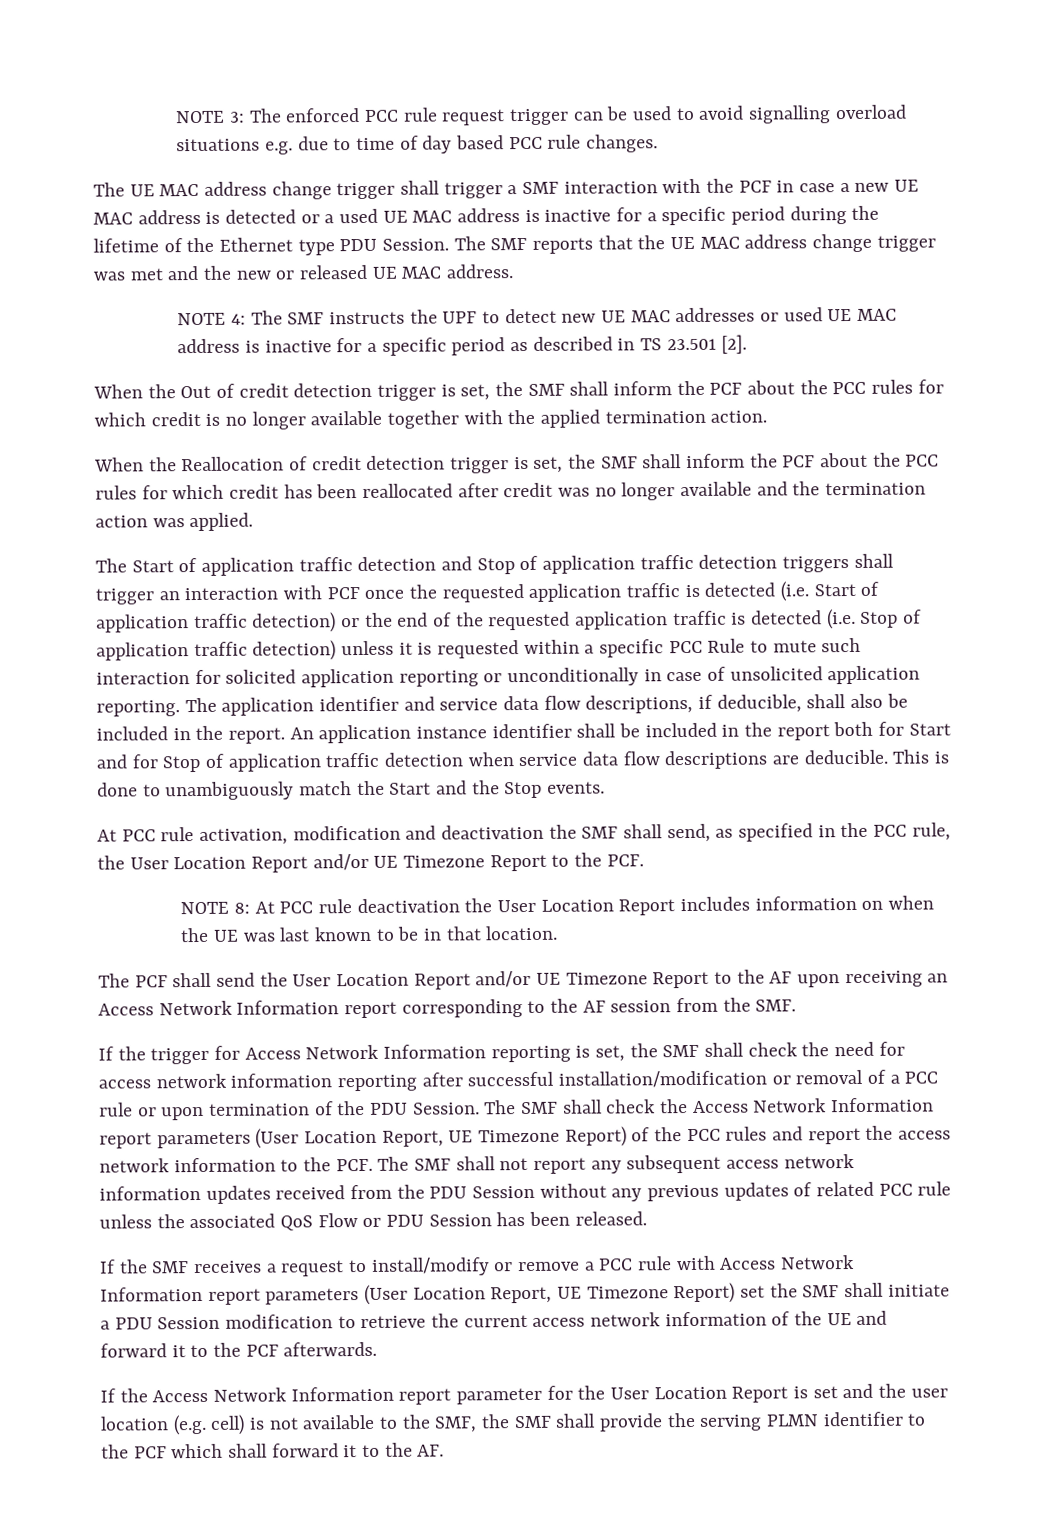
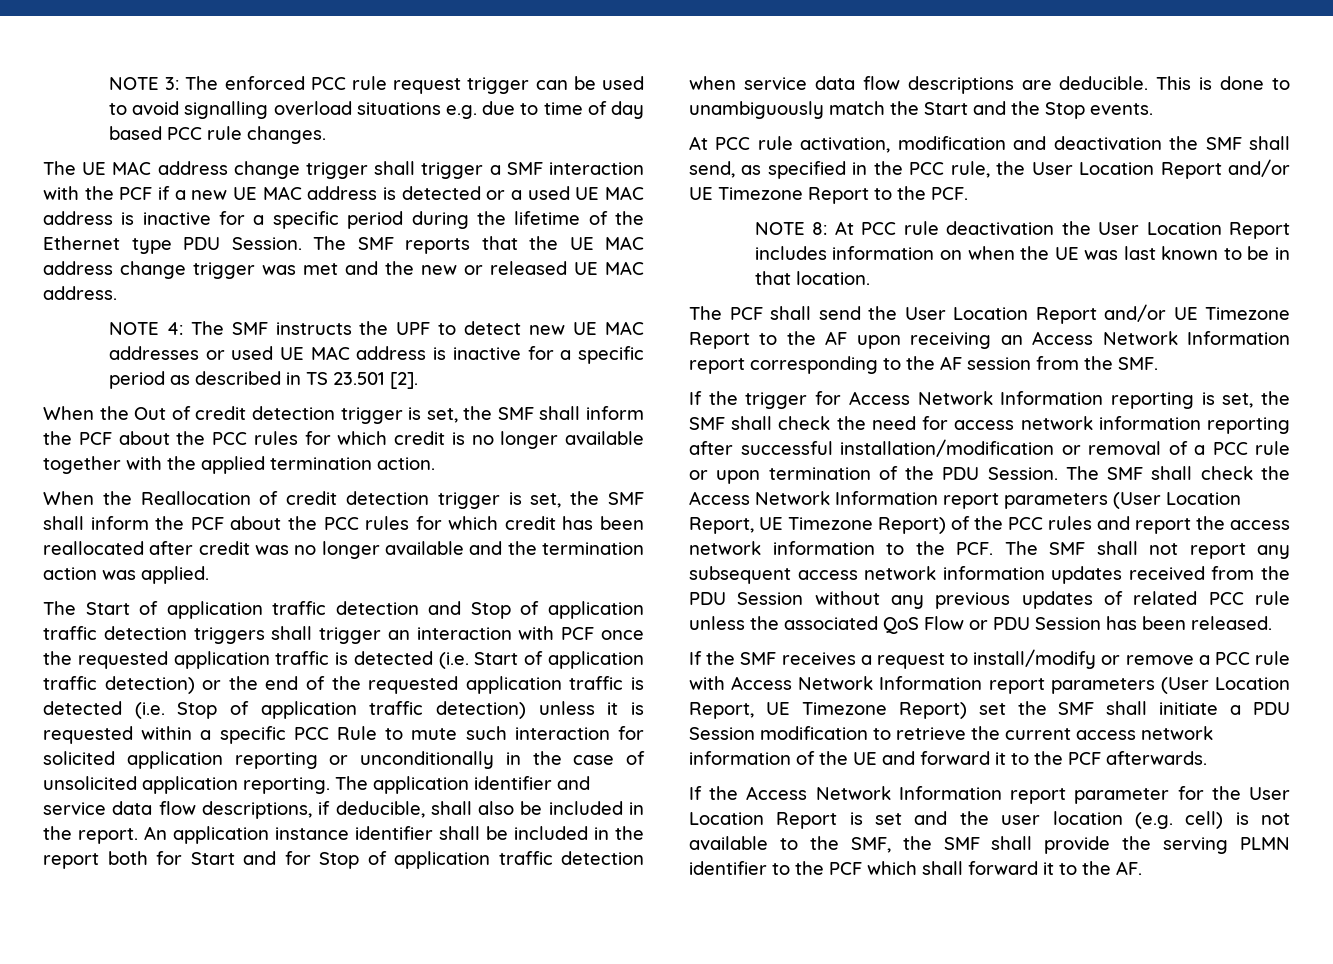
- The UE MAC address change trigger shall trigger a SMF interaction with the PCF in case a new UE MAC address is detected or a used UE MAC address is inactive for a specific period during the lifetime of the Ethernet type PDU Session.
+ The UE MAC address change trigger shall trigger a SMF interaction with the PCF if a new UE MAC address is detected or a used UE MAC address is inactive for a specific period during the lifetime of the Ethernet type PDU Session.
- The Start of application traffic detection and Stop of application traffic detection triggers shall trigger an interaction with PCF once the requested application traffic is detected (i.e. Start of application traffic detection) or the end of the requested application traffic is detected (i.e. Stop of application traffic detection) unless it is requested within a specific PCC Rule to mute such interaction for solicited application reporting or unconditionally in case of unsolicited application reporting.
+ The Start of application traffic detection and Stop of application traffic detection triggers shall trigger an interaction with PCF once the requested application traffic is detected (i.e. Start of application traffic detection) or the end of the requested application traffic is detected (i.e. Stop of application traffic detection) unless it is requested within a specific PCC Rule to mute such interaction for solicited application reporting or unconditionally in the case of unsolicited application reporting.

